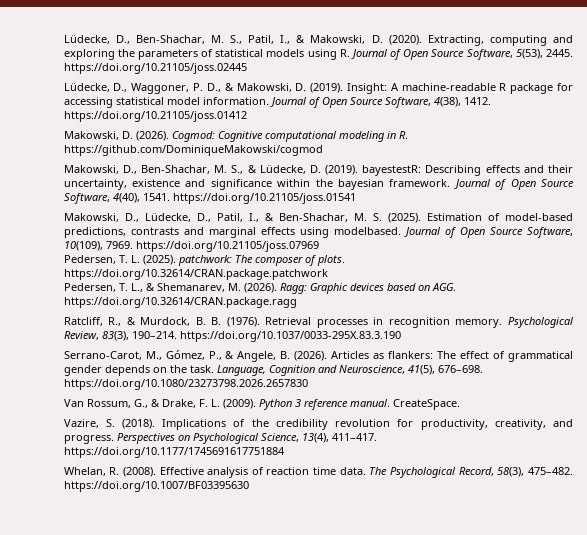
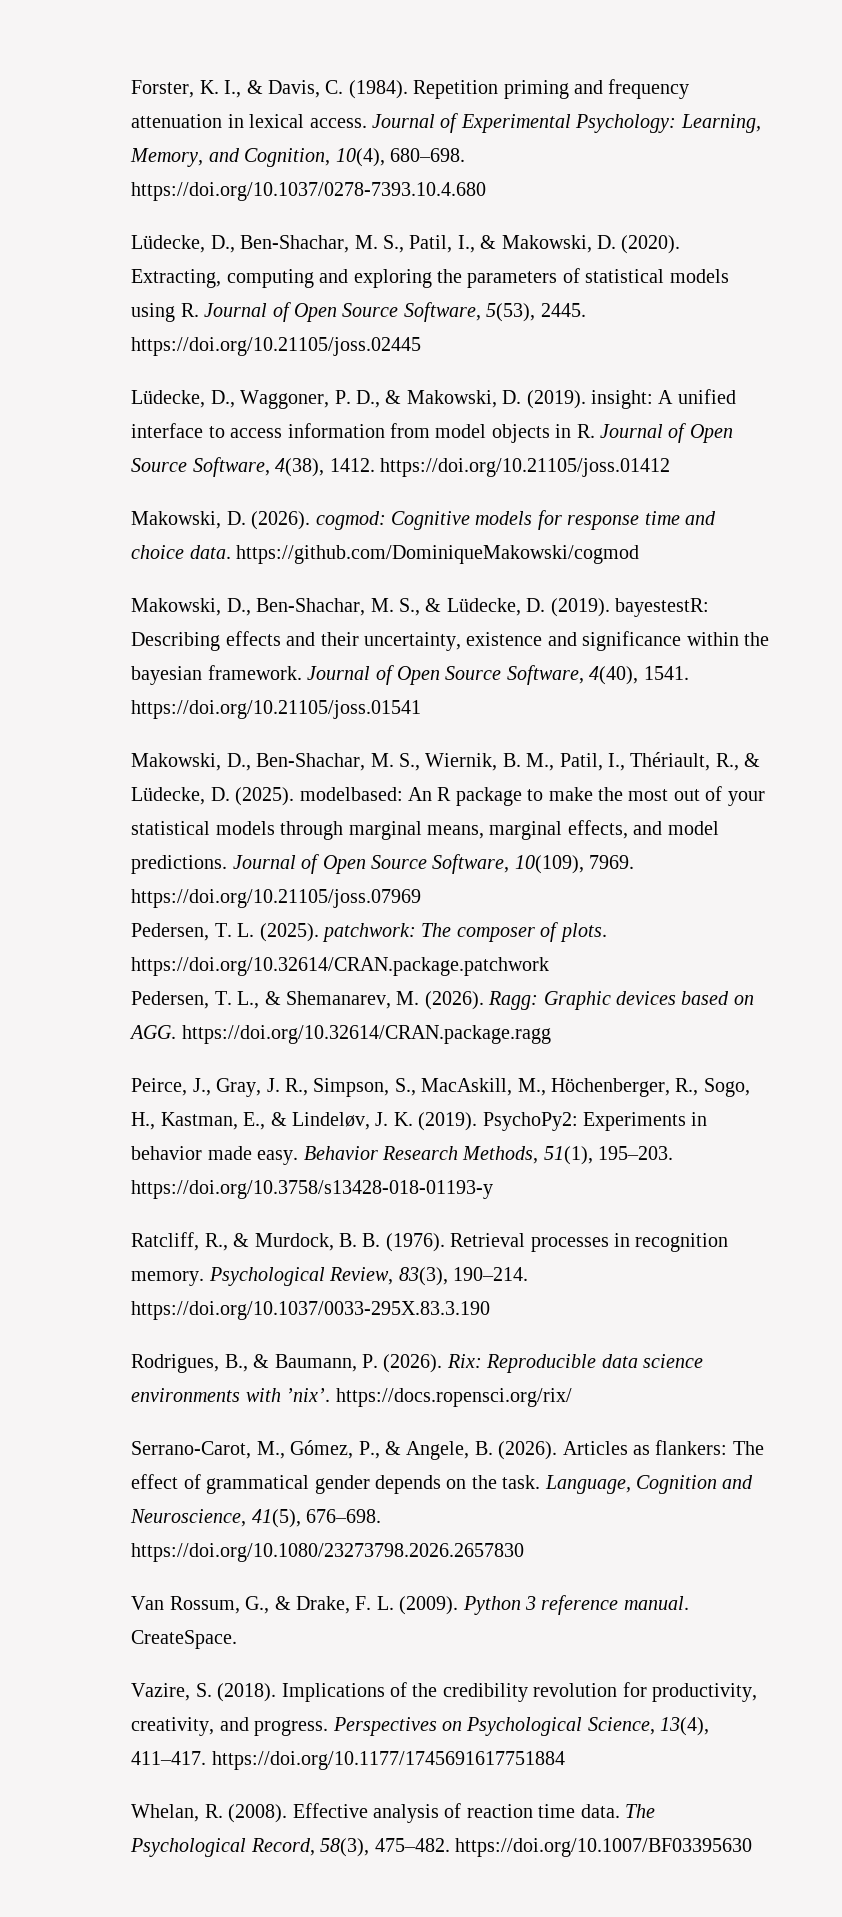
+ Forster, K. I., & Davis, C. (1984). Repetition priming and frequency attenuation in lexical access. Journal of Experimental Psychology: Learning, Memory, and Cognition, 10(4), 680–698. https://doi.org/10.1037/0278-7393.10.4.680
- Lüdecke, D., Waggoner, P. D., & Makowski, D. (2019). Insight: A machine-readable R package for accessing statistical model information. Journal of Open Source Software, 4(38), 1412. https://doi.org/10.21105/joss.01412
+ Lüdecke, D., Waggoner, P. D., & Makowski, D. (2019). insight: A unified interface to access information from model objects in R. Journal of Open Source Software, 4(38), 1412. https://doi.org/10.21105/joss.01412
- Makowski, D. (2026). Cogmod: Cognitive computational modeling in R. https://github.com/DominiqueMakowski/cogmod
+ Makowski, D. (2026). cogmod: Cognitive models for response time and choice data. https://github.com/DominiqueMakowski/cogmod
- Makowski, D., Lüdecke, D., Patil, I., & Ben-Shachar, M. S. (2025). Estimation of model-based predictions, contrasts and marginal effects using modelbased.
+ Makowski, D., Ben-Shachar, M. S., Wiernik, B. M., Patil, I., Thériault, R., & Lüdecke, D. (2025). modelbased: An R package to make the most out of your statistical models through marginal means, marginal effects, and model predictions.
+ Peirce, J., Gray, J. R., Simpson, S., MacAskill, M., Höchenberger, R., Sogo, H., Kastman, E., & Lindeløv, J. K. (2019). PsychoPy2: Experiments in behavior made easy. Behavior Research Methods, 51(1), 195–203. https://doi.org/10.3758/s13428-018-01193-y
+ Rodrigues, B., & Baumann, P. (2026). Rix: Reproducible data science environments with ’nix’. https://docs.ropensci.org/rix/

